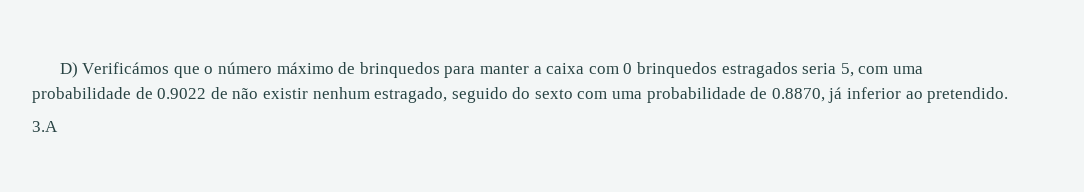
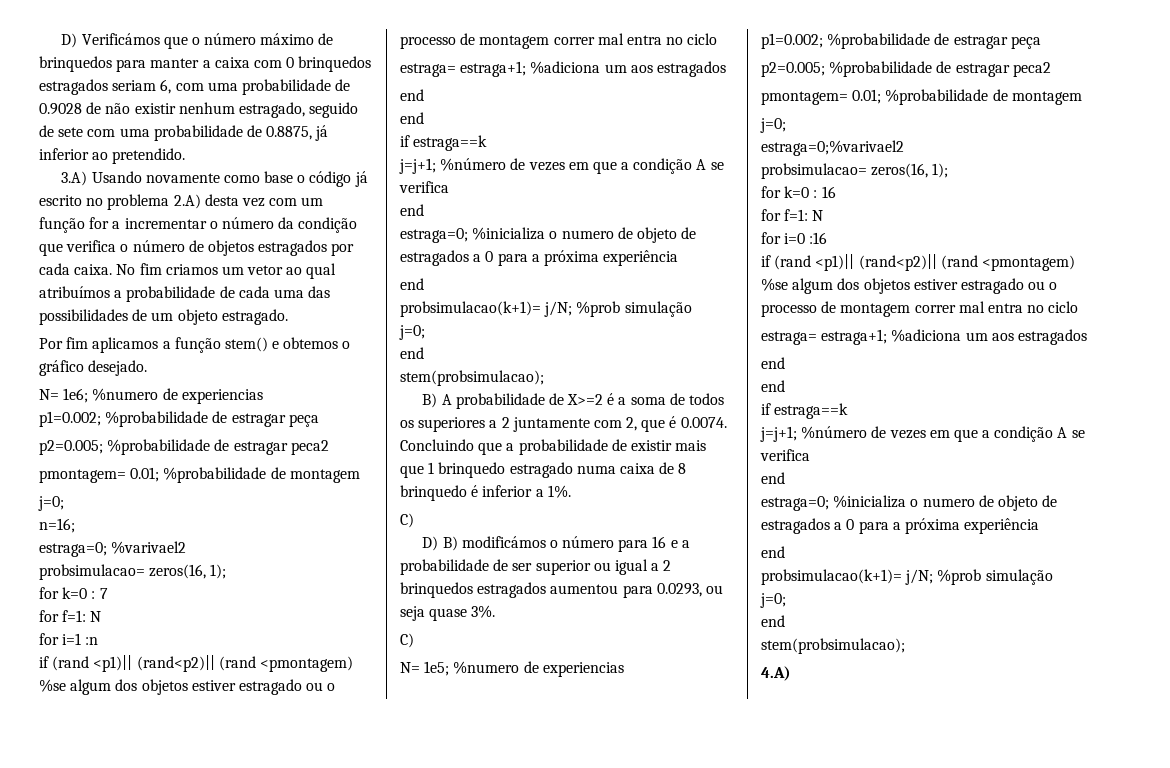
- D) Verificámos que o número máximo de brinquedos para manter a caixa com 0 brinquedos estragados seria 5, com uma probabilidade de 0.9022 de não existir nenhum estragado, seguido do sexto com uma probabilidade de 0.8870, já inferior ao pretendido.
+ D) Verificámos que o número máximo de brinquedos para manter a caixa com 0 brinquedos estragados seriam 6, com uma probabilidade de 0.9028 de não existir nenhum estragado, seguido de sete com uma probabilidade de 0.8875, já inferior ao pretendido.
- 3.A
+ 3.A) Usando novamente como base o código já escrito no problema 2.A) desta vez com um função for a incrementar o número da condição que verifica o número de objetos estragados por cada caixa. No fim criamos um vetor ao qual atribuímos a probabilidade de cada uma das possibilidades de um objeto estragado.
+ Por fim aplicamos a função stem() e obtemos o gráfico desejado.
+ N= 1e6; %numero de experiencias
+ p1=0.002; %probabilidade de estragar peça
+ p2=0.005; %probabilidade de estragar peca2
+ pmontagem= 0.01; %probabilidade de montagem
+ j=0;
+ n=16;
+ estraga=0; %varivael2
+ probsimulacao= zeros(16, 1);
+ for k=0 : 7
+ for f=1: N
+ for i=1 :n
+ if (rand <p1)|| (rand<p2)|| (rand <pmontagem) %se algum dos objetos estiver estragado ou o processo de montagem correr mal entra no ciclo
+ estraga= estraga+1; %adiciona um aos estragados
+ end
+ end
+ if estraga==k
+ j=j+1; %número de vezes em que a condição A se verifica
+ end
+ estraga=0; %inicializa o numero de objeto de estragados a 0 para a próxima experiência
+ end
+ probsimulacao(k+1)= j/N; %prob simulação
+ j=0;
+ end
+ stem(probsimulacao);
+ B) A probabilidade de X>=2 é a soma de todos os superiores a 2 juntamente com 2, que é 0.0074. Concluindo que a probabilidade de existir mais que 1 brinquedo estragado numa caixa de 8 brinquedo é inferior a 1%.
+ C)
+ D) B) modificámos o número para 16 e a probabilidade de ser superior ou igual a 2 brinquedos estragados aumentou para 0.0293, ou seja quase 3%.
+ C)
+ N= 1e5; %numero de experiencias
+ p1=0.002; %probabilidade de estragar peça
+ p2=0.005; %probabilidade de estragar peca2
+ pmontagem= 0.01; %probabilidade de montagem
+ j=0;
+ estraga=0;%varivael2
+ probsimulacao= zeros(16, 1);
+ for k=0 : 16
+ for f=1: N
+ for i=0 :16
+ if (rand <p1)|| (rand<p2)|| (rand <pmontagem) %se algum dos objetos estiver estragado ou o processo de montagem correr mal entra no ciclo
+ estraga= estraga+1; %adiciona um aos estragados
+ end
+ end
+ if estraga==k
+ j=j+1; %número de vezes em que a condição A se verifica
+ end
+ estraga=0; %inicializa o numero de objeto de estragados a 0 para a próxima experiência
+ end
+ probsimulacao(k+1)= j/N; %prob simulação
+ j=0;
+ end
+ stem(probsimulacao);
+ 4.A)

